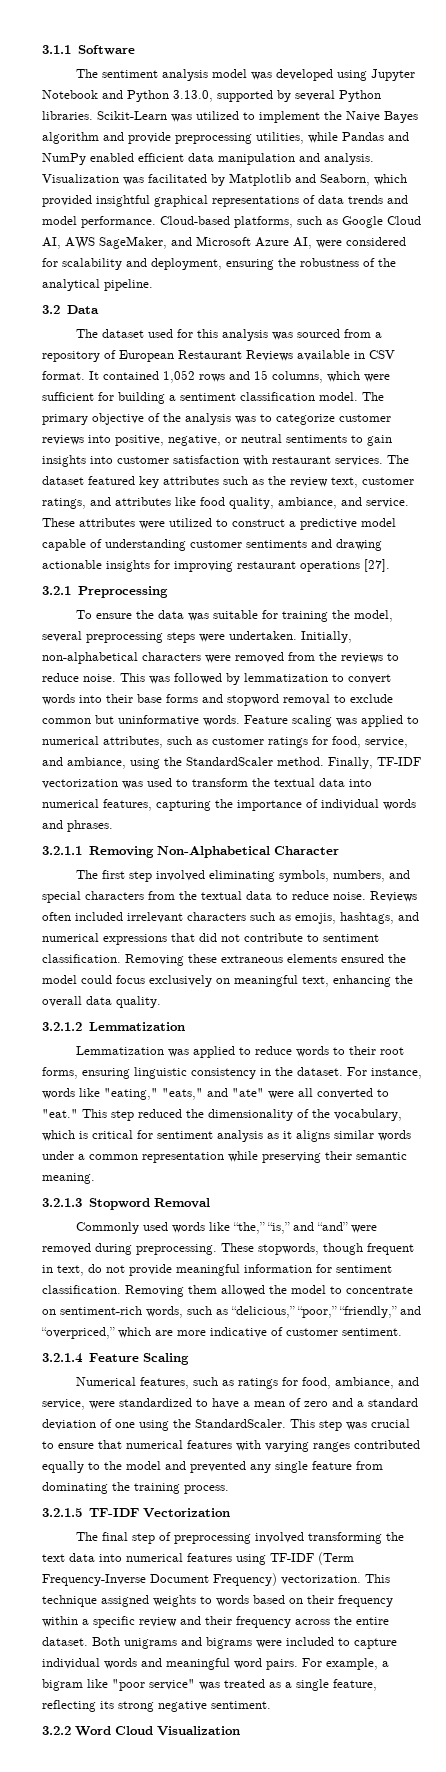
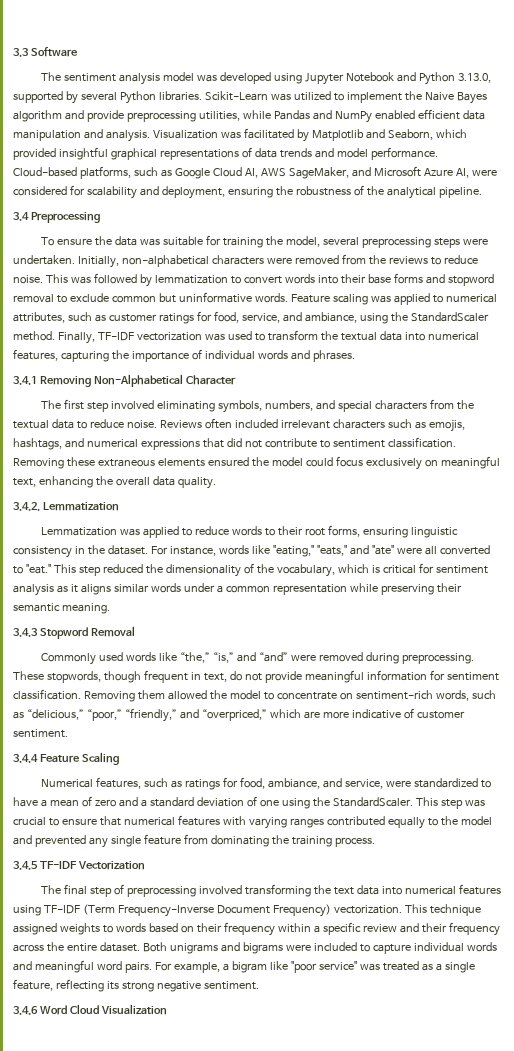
- 3.1.1 Software
+ 3.3 Software
- 3.2 Data
- The dataset used for this analysis was sourced from a repository of European Restaurant Reviews available in CSV format. It contained 1,052 rows and 15 columns, which were sufficient for building a sentiment classification model. The primary objective of the analysis was to categorize customer reviews into positive, negative, or neutral sentiments to gain insights into customer satisfaction with restaurant services. The dataset featured key attributes such as the review text, customer ratings, and attributes like food quality, ambiance, and service. These attributes were utilized to construct a predictive model capable of understanding customer sentiments and drawing actionable insights for improving restaurant operations [27].
- 3.2.1 Preprocessing
+ 3.4 Preprocessing
- 3.2.1.1 Removing Non-Alphabetical Character
+ 3.4.1 Removing Non-Alphabetical Character
- 3.2.1.2 Lemmatization
+ 3.4.2. Lemmatization
- 3.2.1.3 Stopword Removal
+ 3.4.3 Stopword Removal
- 3.2.1.4 Feature Scaling
+ 3.4.4 Feature Scaling
- 3.2.1.5 TF-IDF Vectorization
+ 3.4.5 TF-IDF Vectorization
- 3.2.2 Word Cloud Visualization
+ 3.4.6 Word Cloud Visualization

